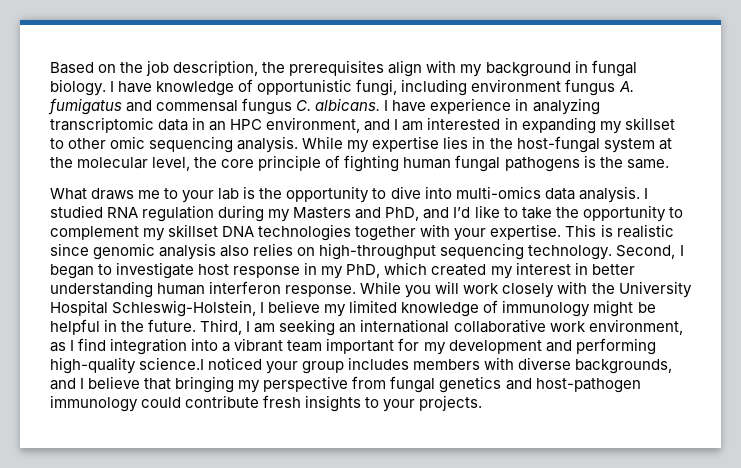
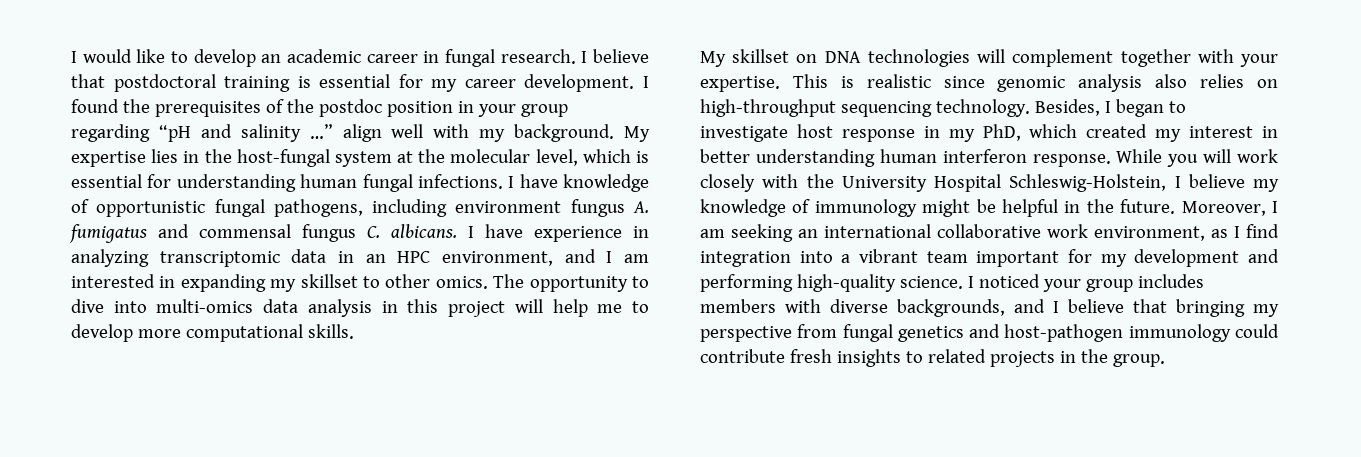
- Based on the job description, the prerequisites align with my background in fungal biology.
+ I would like to develop an academic career in fungal research. I believe that postdoctoral training is essential for my career development. I found the prerequisites of the postdoc position in your group regarding “pH and salinity …” align well with my background. My expertise lies in the host-fungal system at the molecular level, which is essential for understanding human fungal infections.
- I have knowledge of opportunistic fungi, including environment fungus A. fumigatus and commensal fungus C. albicans.
+ I have knowledge of opportunistic fungal pathogens, including environment fungus A. fumigatus and commensal fungus C. albicans.
- I have experience in analyzing transcriptomic data in an HPC environment, and I am interested in expanding my skillset to other omic sequencing analysis. While my expertise lies in the host-fungal system at the molecular level, the core principle of fighting human fungal pathogens is the same.
- What draws me to your lab is the opportunity to dive into multi-omics data analysis. I studied RNA regulation during my Masters and PhD, and I’d like to take the opportunity to complement my skillset DNA technologies together with your expertise.
+ I have experience in analyzing transcriptomic data in an HPC environment, and I am interested in expanding my skillset to other omics. The opportunity to dive into multi-omics data analysis in this project will help me to develop more computational skills.
+ My skillset on DNA technologies will complement together with your expertise.
- Second, I began to investigate host response in my PhD, which created my interest in better understanding human interferon response.
+ Besides, I began to investigate host response in my PhD, which created my interest in better understanding human interferon response.
- While you will work closely with the University Hospital Schleswig-Holstein, I believe my limited knowledge of immunology might be helpful in the future.
+ While you will work closely with the University Hospital Schleswig-Holstein, I believe my knowledge of immunology might be helpful in the future.
- Third, I am seeking an international collaborative work environment, as I find integration into a vibrant team important for my development and performing high-quality science.I noticed your group includes members with diverse backgrounds, and I believe that bringing my perspective from fungal genetics and host-pathogen immunology could contribute fresh insights to your projects.
+ Moreover, I am seeking an international collaborative work environment, as I find integration into a vibrant team important for my development and performing high-quality science. I noticed your group includes members with diverse backgrounds, and I believe that bringing my perspective from fungal genetics and host-pathogen immunology could contribute fresh insights to related projects in the group.

